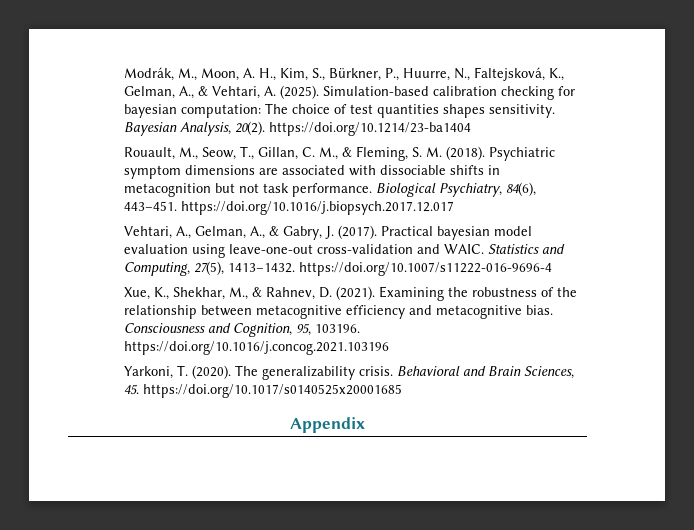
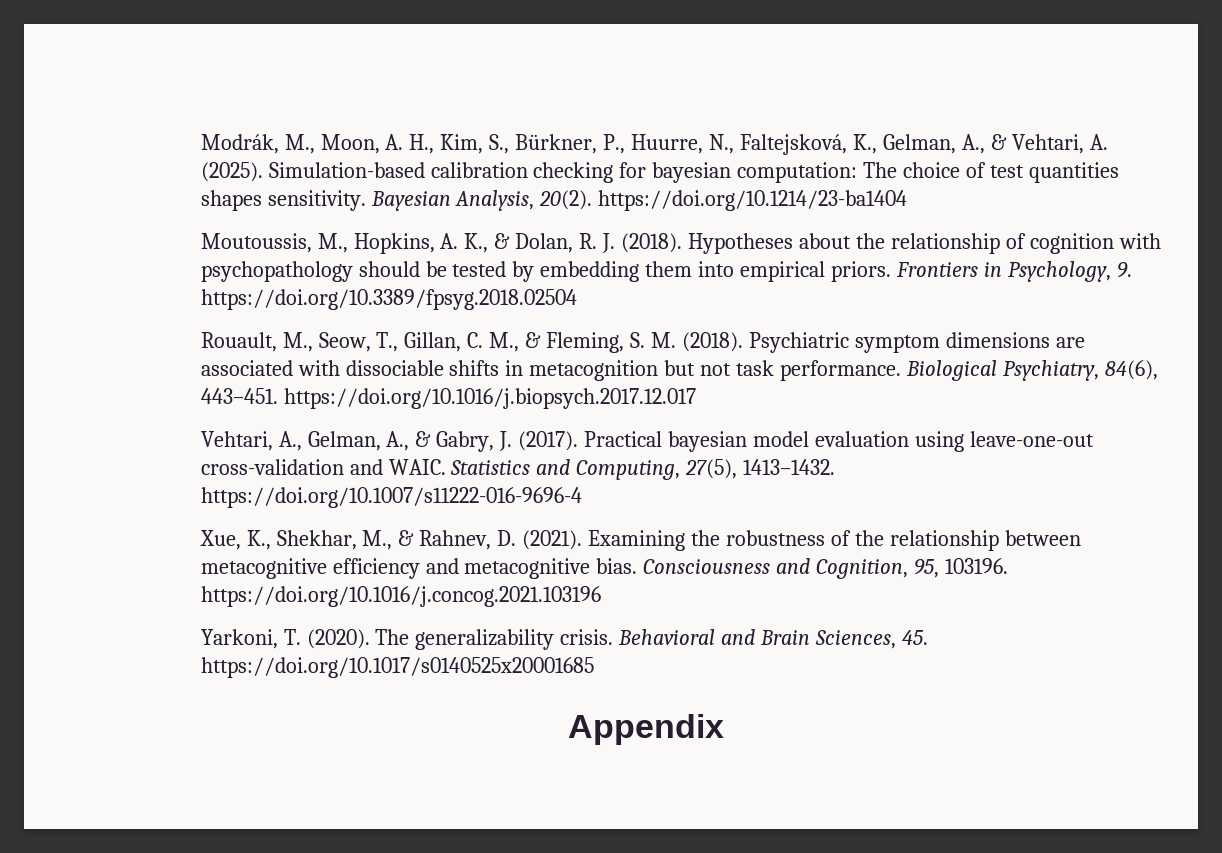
+ Moutoussis, M., Hopkins, A. K., & Dolan, R. J. (2018). Hypotheses about the relationship of cognition with psychopathology should be tested by embedding them into empirical priors. Frontiers in Psychology, 9. https://doi.org/10.3389/fpsyg.2018.02504

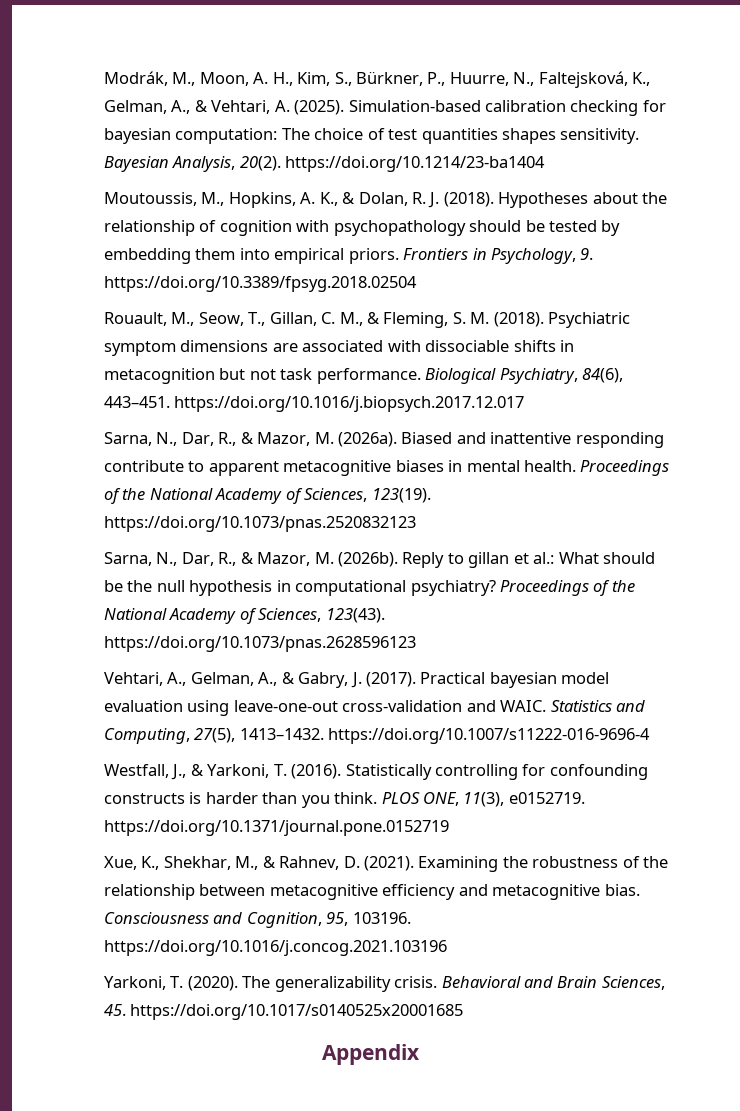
+ Sarna, N., Dar, R., & Mazor, M. (2026a). Biased and inattentive responding contribute to apparent metacognitive biases in mental health. Proceedings of the National Academy of Sciences, 123(19). https://doi.org/10.1073/pnas.2520832123
+ Sarna, N., Dar, R., & Mazor, M. (2026b). Reply to gillan et al.: What should be the null hypothesis in computational psychiatry? Proceedings of the National Academy of Sciences, 123(43). https://doi.org/10.1073/pnas.2628596123
+ Westfall, J., & Yarkoni, T. (2016). Statistically controlling for confounding constructs is harder than you think. PLOS ONE, 11(3), e0152719. https://doi.org/10.1371/journal.pone.0152719

